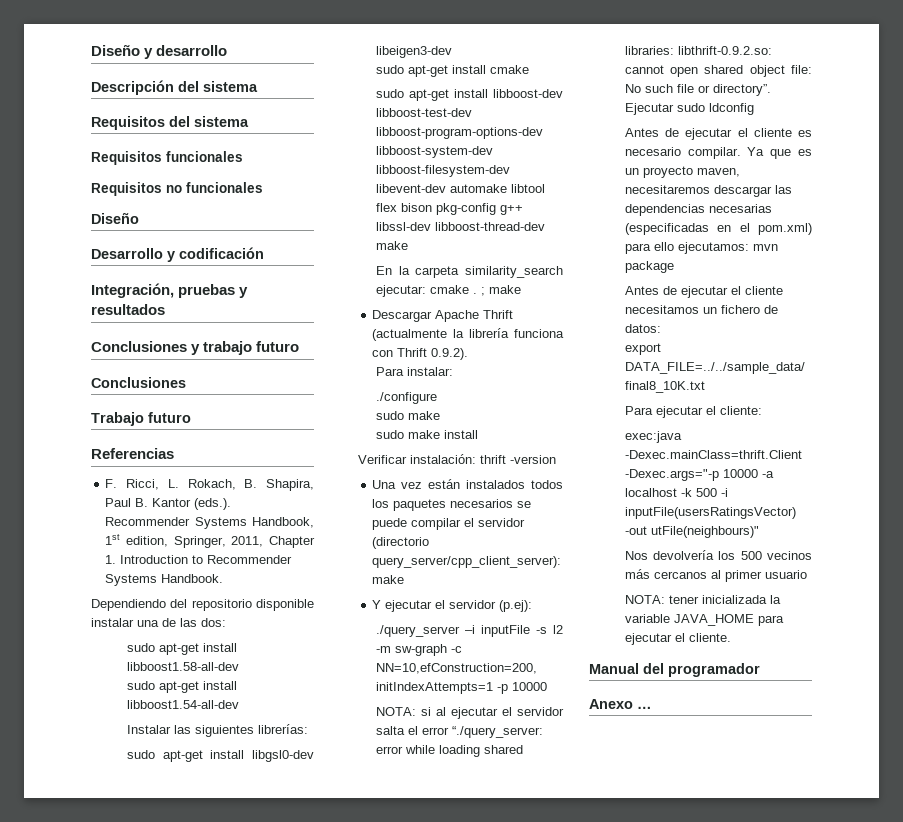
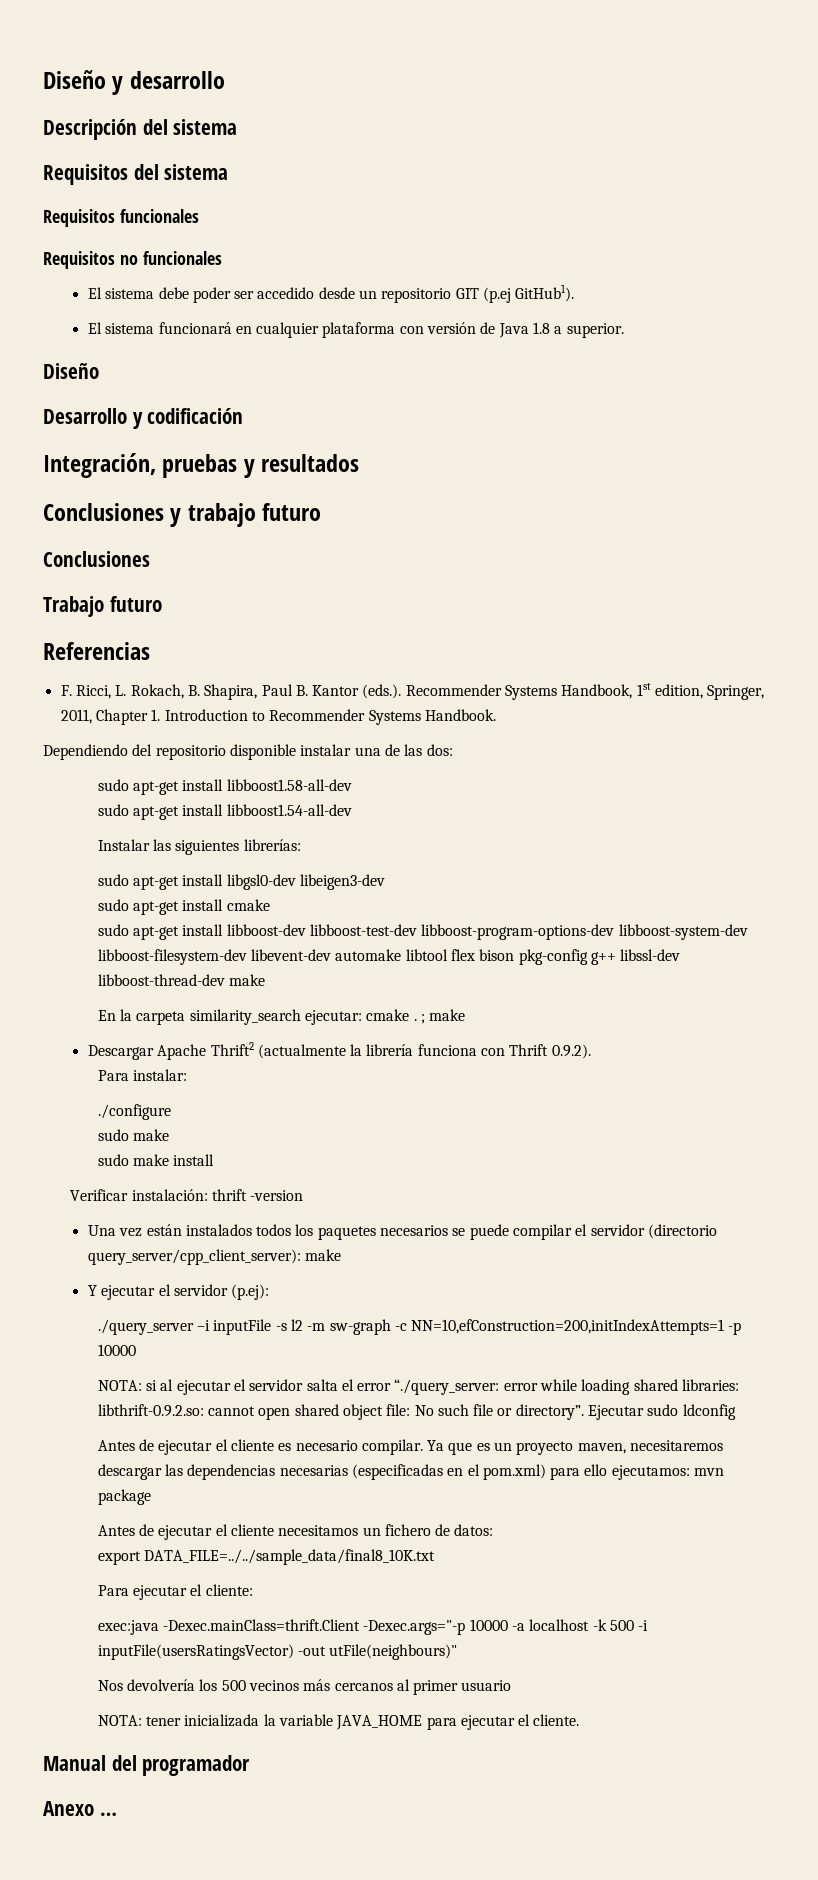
+ El sistema debe poder ser accedido desde un repositorio GIT (p.ej GitHub1).
+ El sistema funcionará en cualquier plataforma con versión de Java 1.8 a superior.
- Descargar Apache Thrift (actualmente la librería funciona con Thrift 0.9.2).
+ Descargar Apache Thrift2 (actualmente la librería funciona con Thrift 0.9.2).

